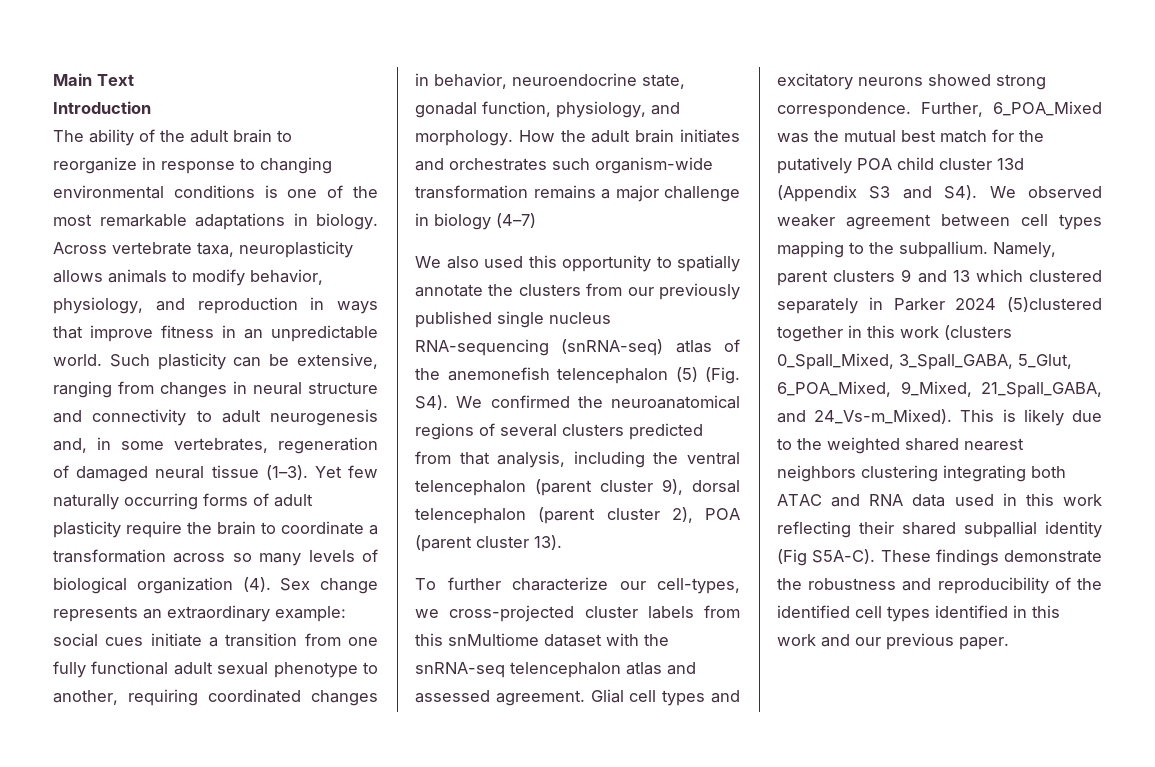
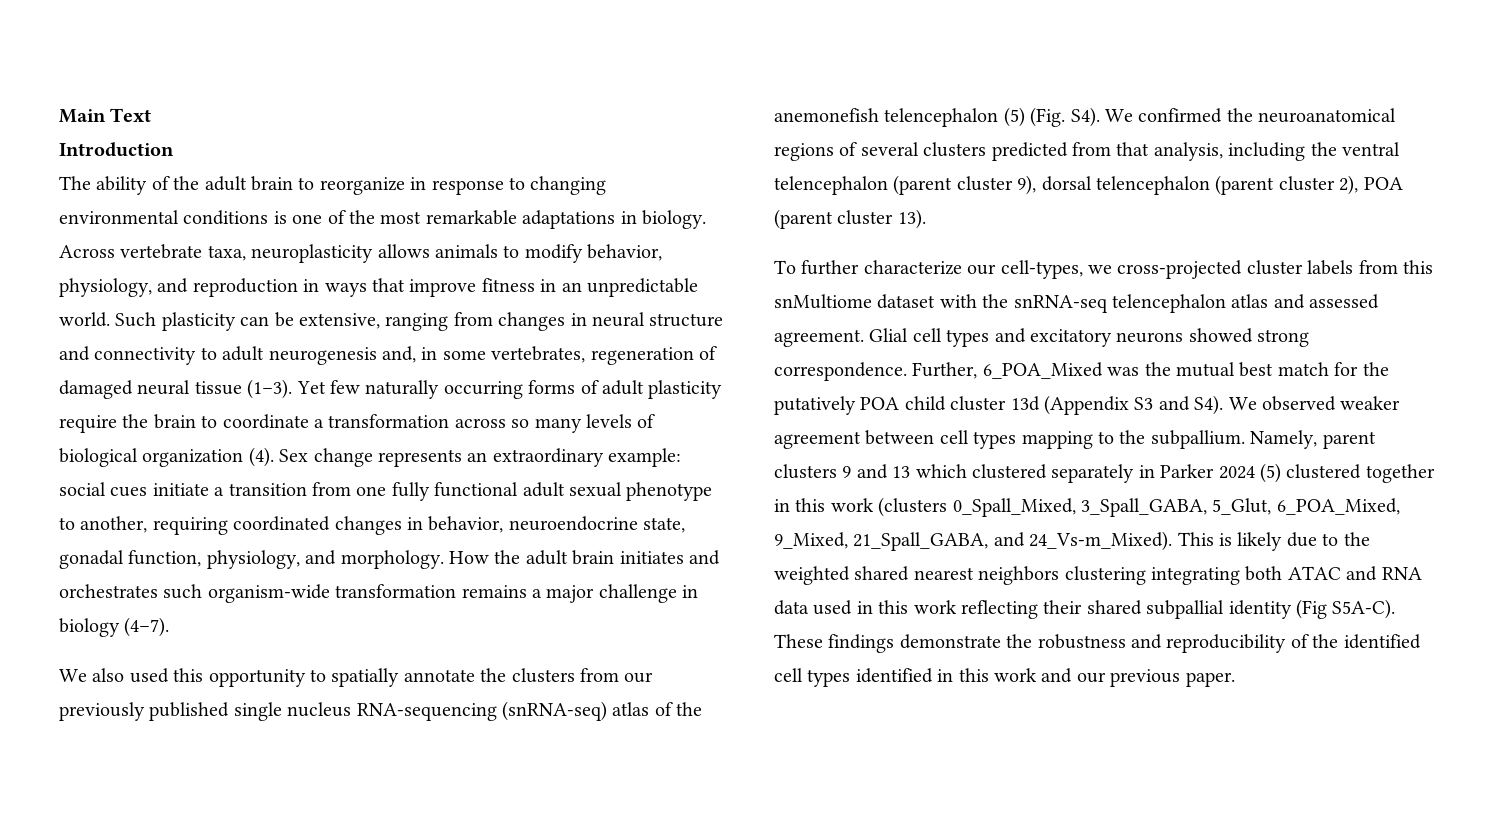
- How the adult brain initiates and orchestrates such organism-wide transformation remains a major challenge in biology (4–7)
+ How the adult brain initiates and orchestrates such organism-wide transformation remains a major challenge in biology (4–7).
- Namely, parent clusters 9 and 13 which clustered separately in Parker 2024 (5)clustered together in this work (clusters 0_Spall_Mixed, 3_Spall_GABA, 5_Glut, 6_POA_Mixed, 9_Mixed, 21_Spall_GABA, and 24_Vs-m_Mixed).
+ Namely, parent clusters 9 and 13 which clustered separately in Parker 2024 (5) clustered together in this work (clusters 0_Spall_Mixed, 3_Spall_GABA, 5_Glut, 6_POA_Mixed, 9_Mixed, 21_Spall_GABA, and 24_Vs-m_Mixed).

